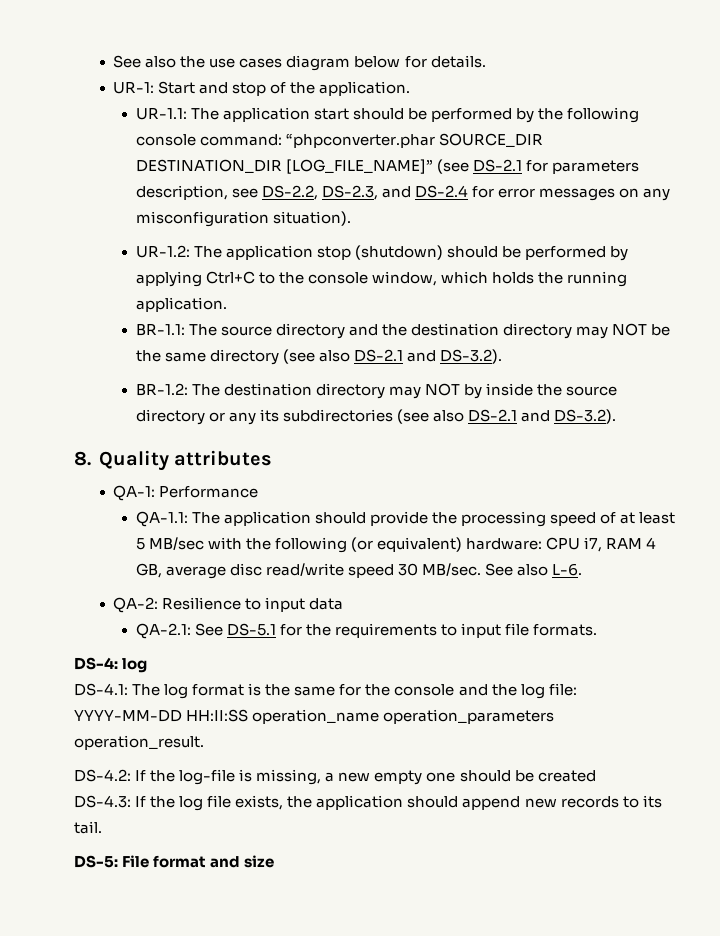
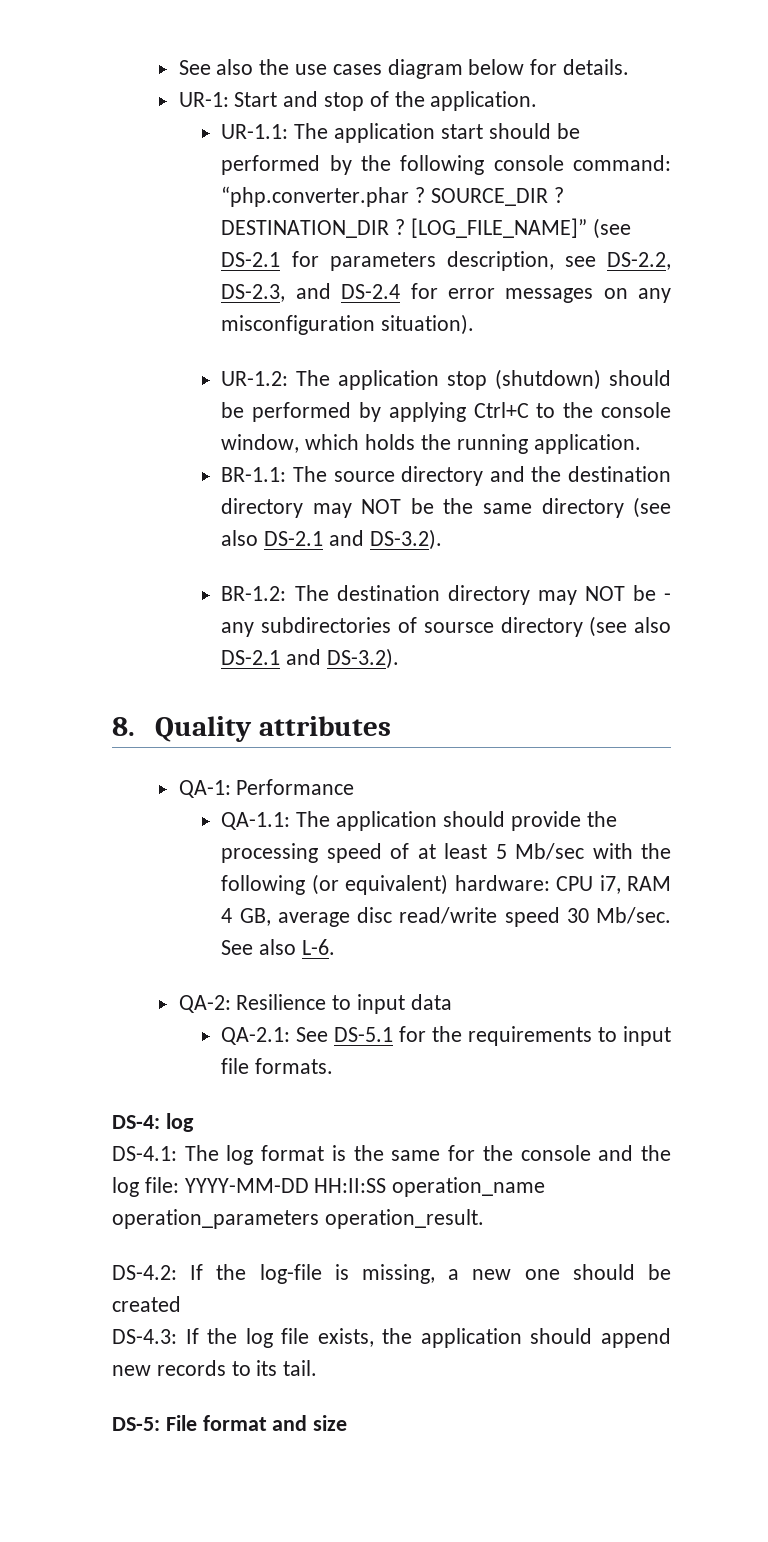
- UR-1.1: The application start should be performed by the following console command: “phpconverter.phar SOURCE_DIR DESTINATION_DIR [LOG_FILE_NAME]” (see DS-2.1 for parameters description, see DS-2.2, DS-2.3, and DS-2.4 for error messages on any misconfiguration situation).
+ UR-1.1: The application start should be performed by the following console command: “php.converter.phar ? SOURCE_DIR ? DESTINATION_DIR ? [LOG_FILE_NAME]” (see DS-2.1 for parameters description, see DS-2.2, DS-2.3, and DS-2.4 for error messages on any misconfiguration situation).
- BR-1.2: The destination directory may NOT by inside the source directory or any its subdirectories (see also DS-2.1 and DS-3.2).
+ BR-1.2: The destination directory may NOT be - any subdirectories of soursce directory (see also DS-2.1 and DS-3.2).
- QA-1.1: The application should provide the processing speed of at least 5 MB/sec with the following (or equivalent) hardware: CPU i7, RAM 4 GB, average disc read/write speed 30 MB/sec.
+ QA-1.1: The application should provide the processing speed of at least 5 Mb/sec with the following (or equivalent) hardware: CPU i7, RAM 4 GB, average disc read/write speed 30 Mb/sec.
- DS-4.2: If the log-file is missing, a new empty one should be created
+ DS-4.2: If the log-file is missing, a new one should be created

